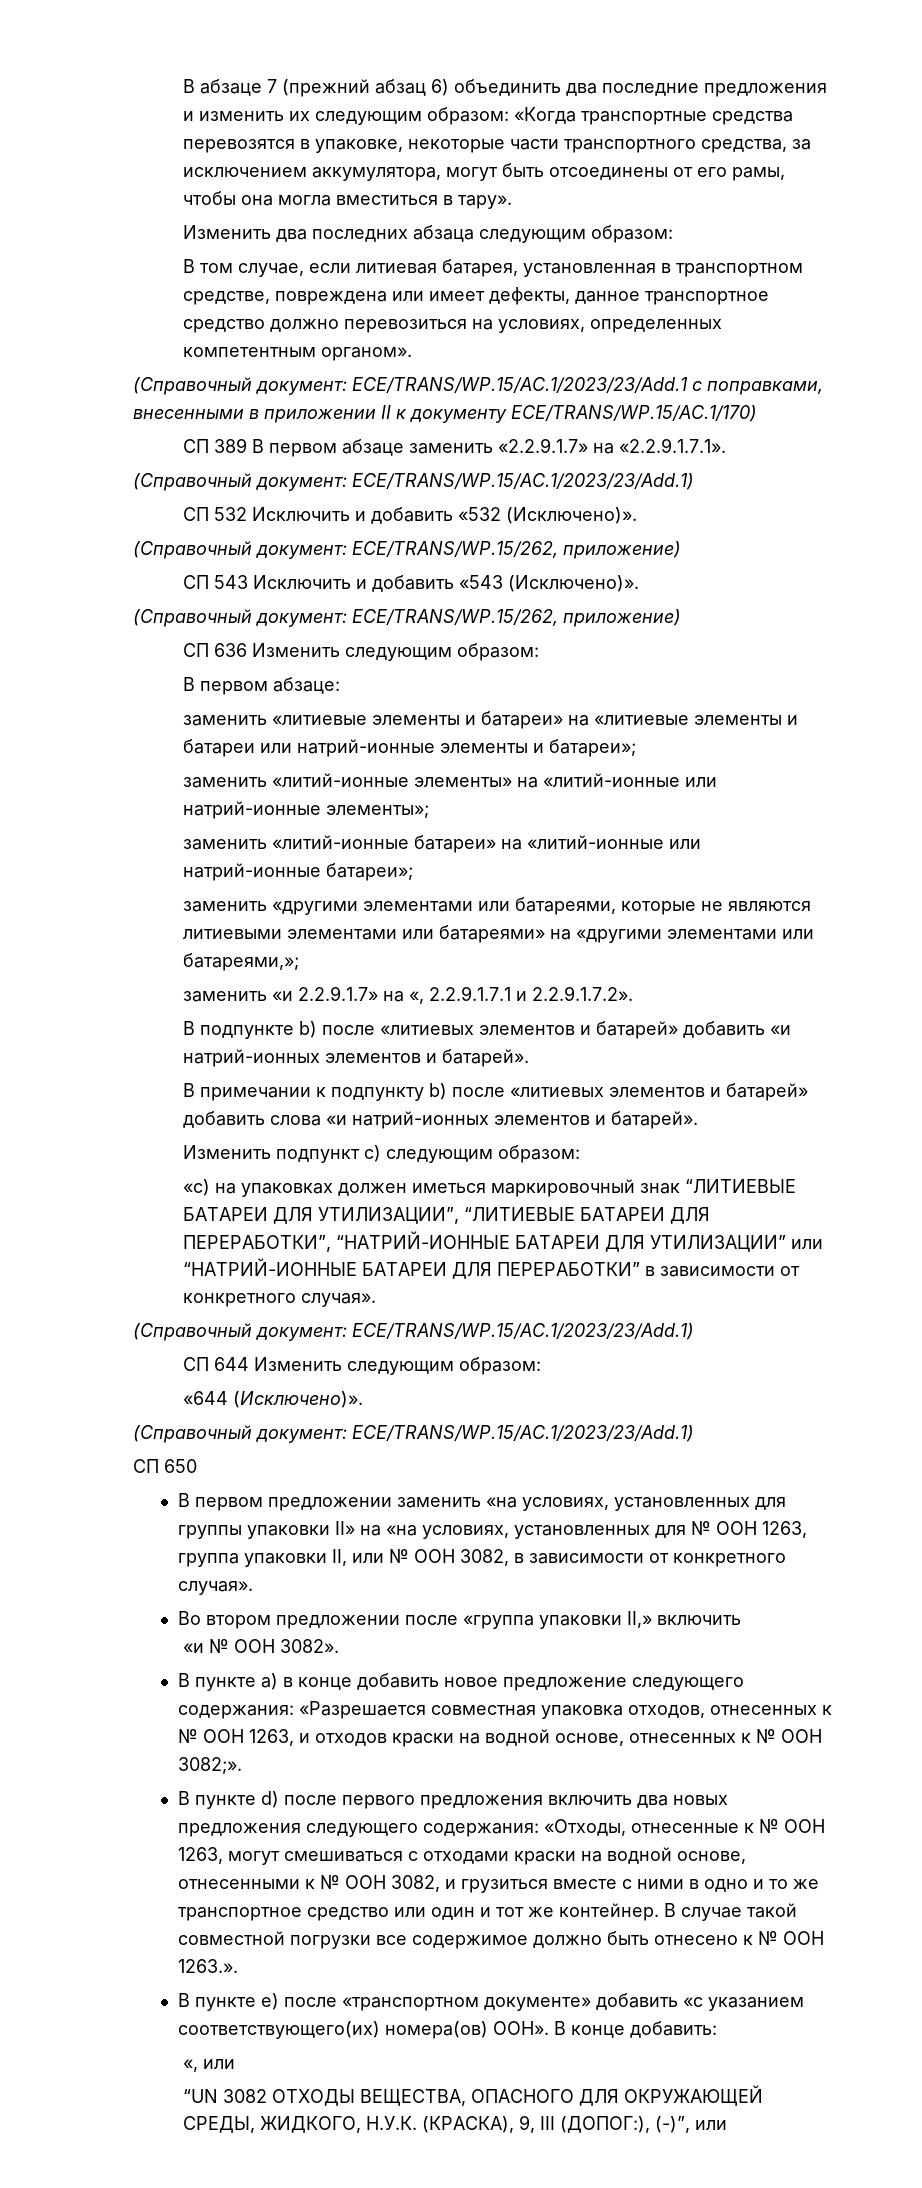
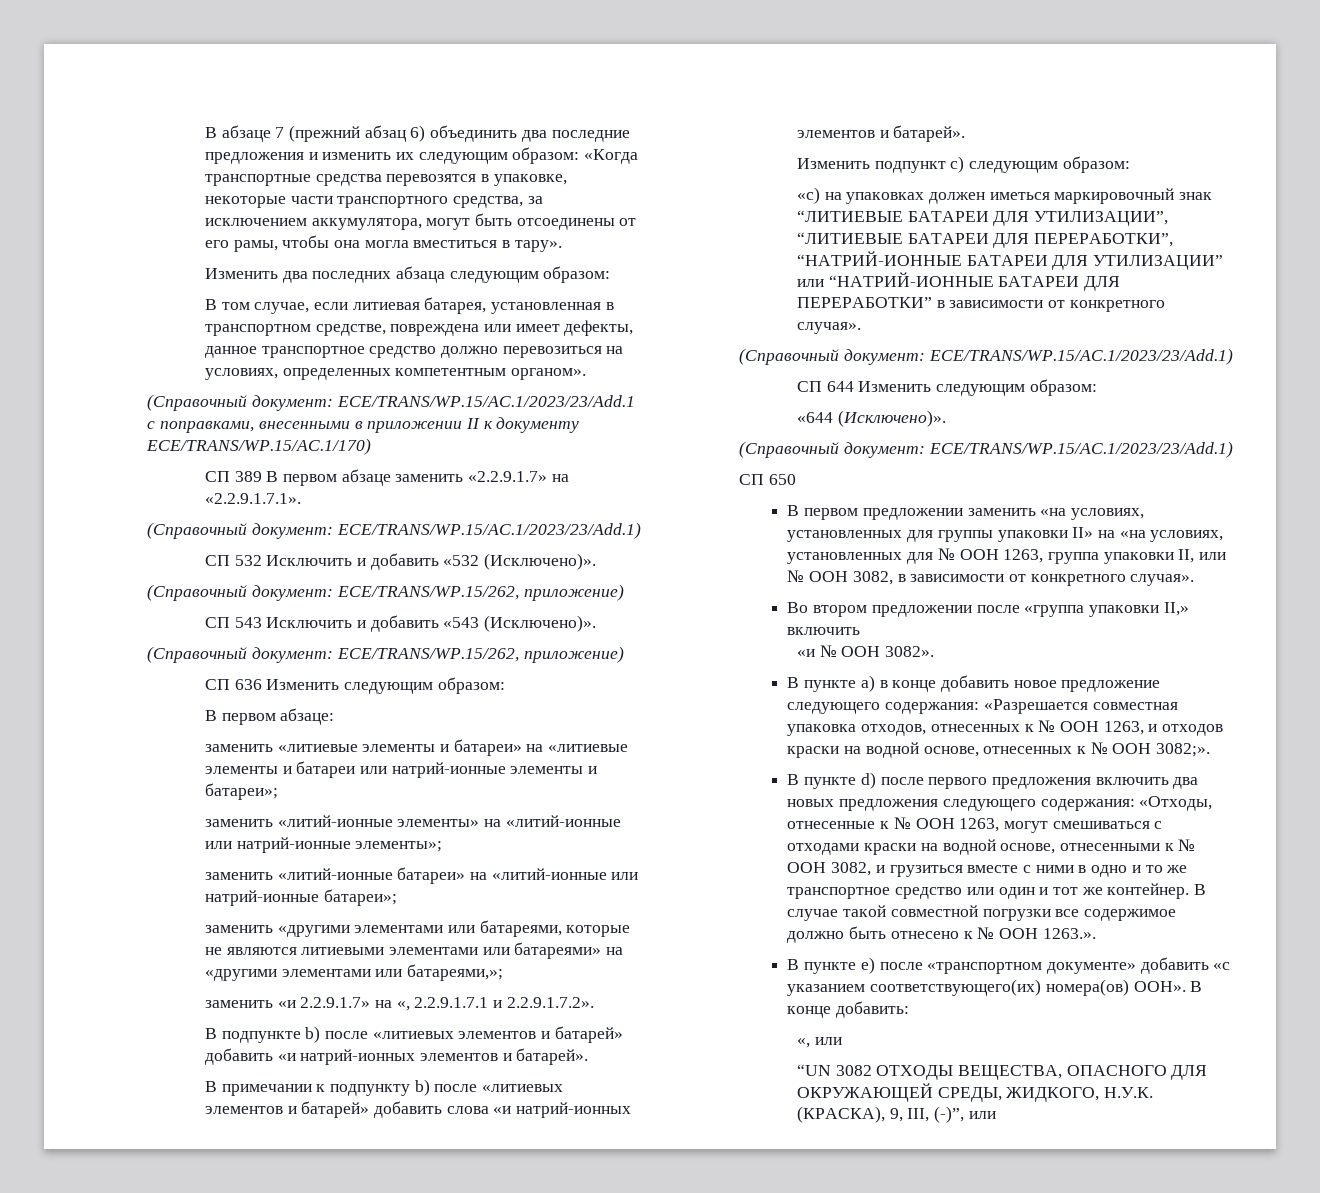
- “UN 3082 ОТХОДЫ ВЕЩЕСТВА, ОПАСНОГО ДЛЯ ОКРУЖАЮЩЕЙ СРЕДЫ, ЖИДКОГО, Н.У.К. (КРАСКА), 9, III (ДОПОГ:), (-)”, или
+ “UN 3082 ОТХОДЫ ВЕЩЕСТВА, ОПАСНОГО ДЛЯ ОКРУЖАЮЩЕЙ СРЕДЫ, ЖИДКОГО, Н.У.К. (КРАСКА), 9, III, (-)”, или

